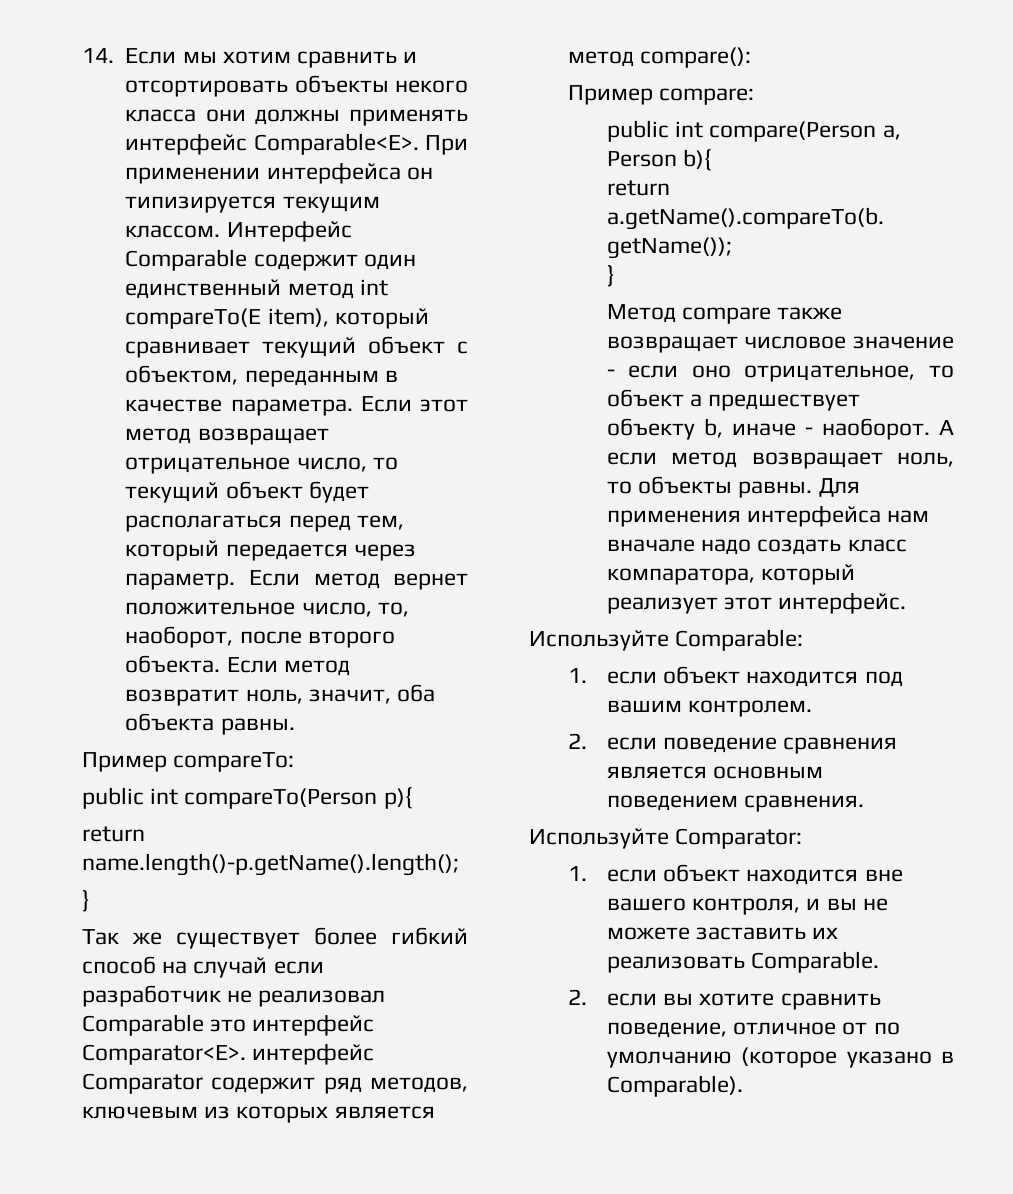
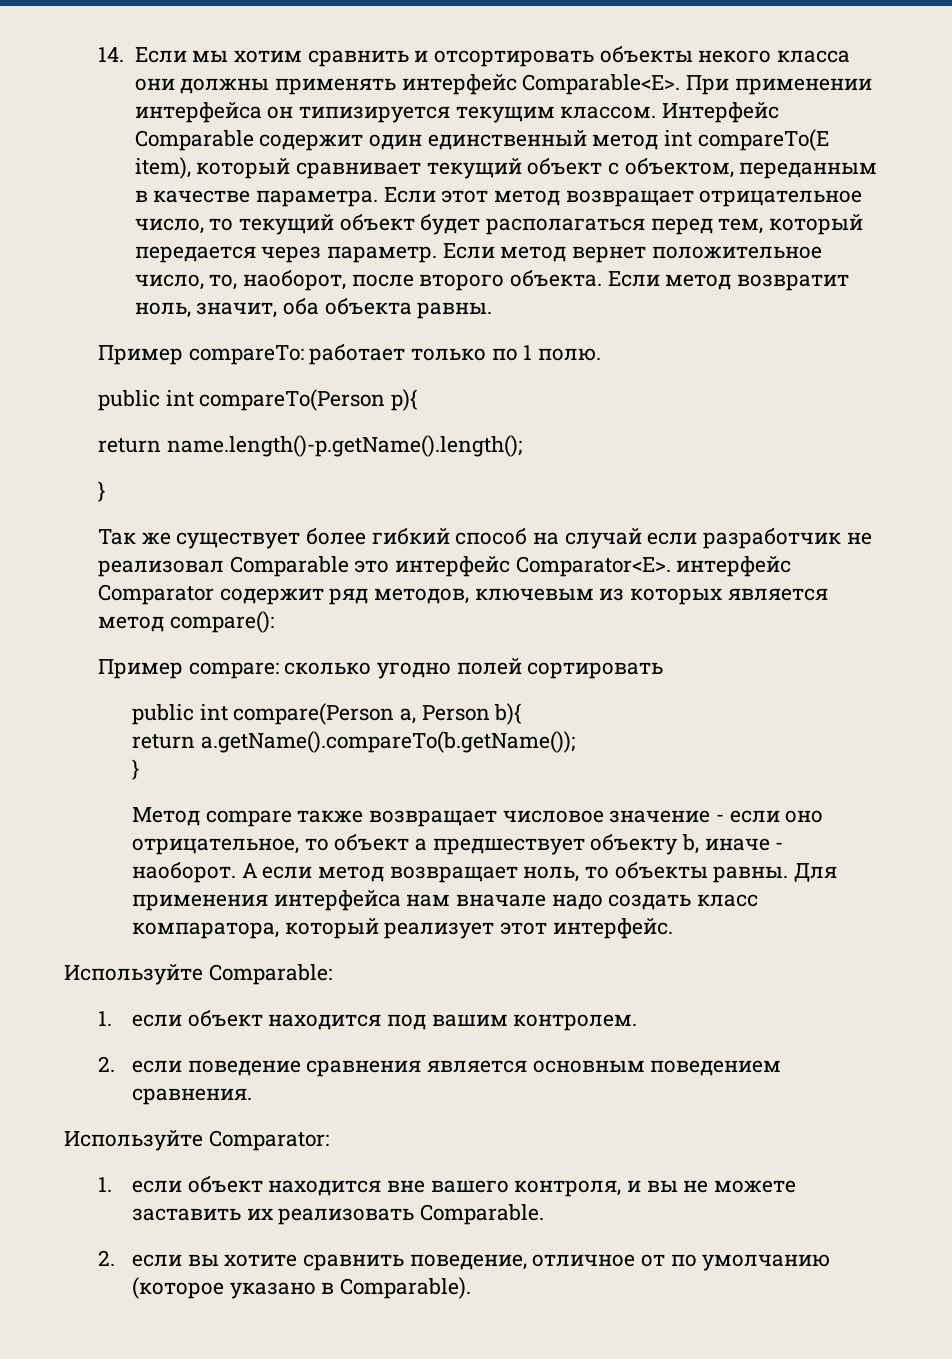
- Пример compareTo:
+ Пример compareTo: работает только по 1 полю.
- Пример compare:
+ Пример compare: сколько угодно полей сортировать

